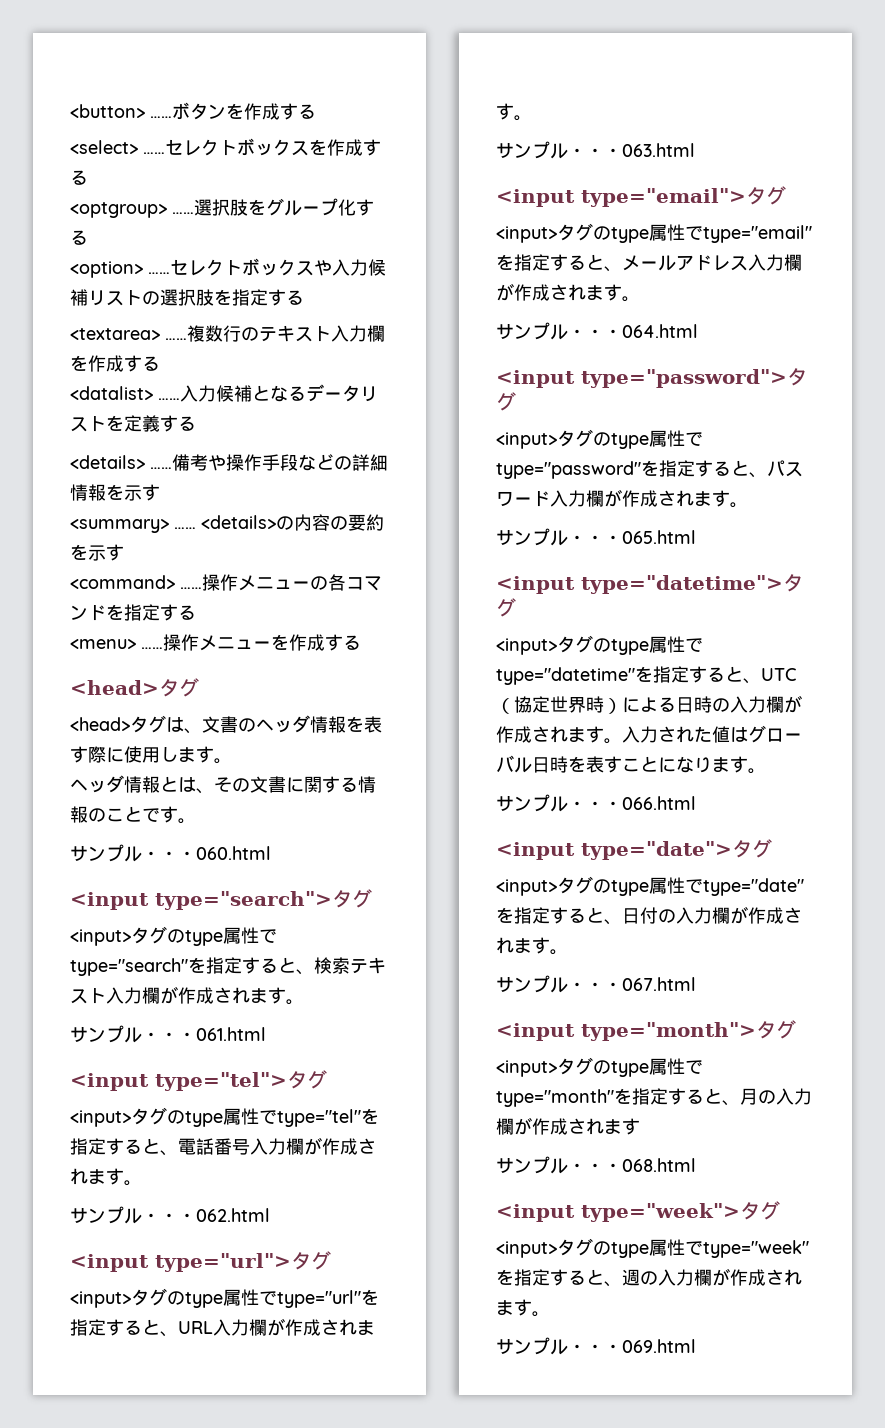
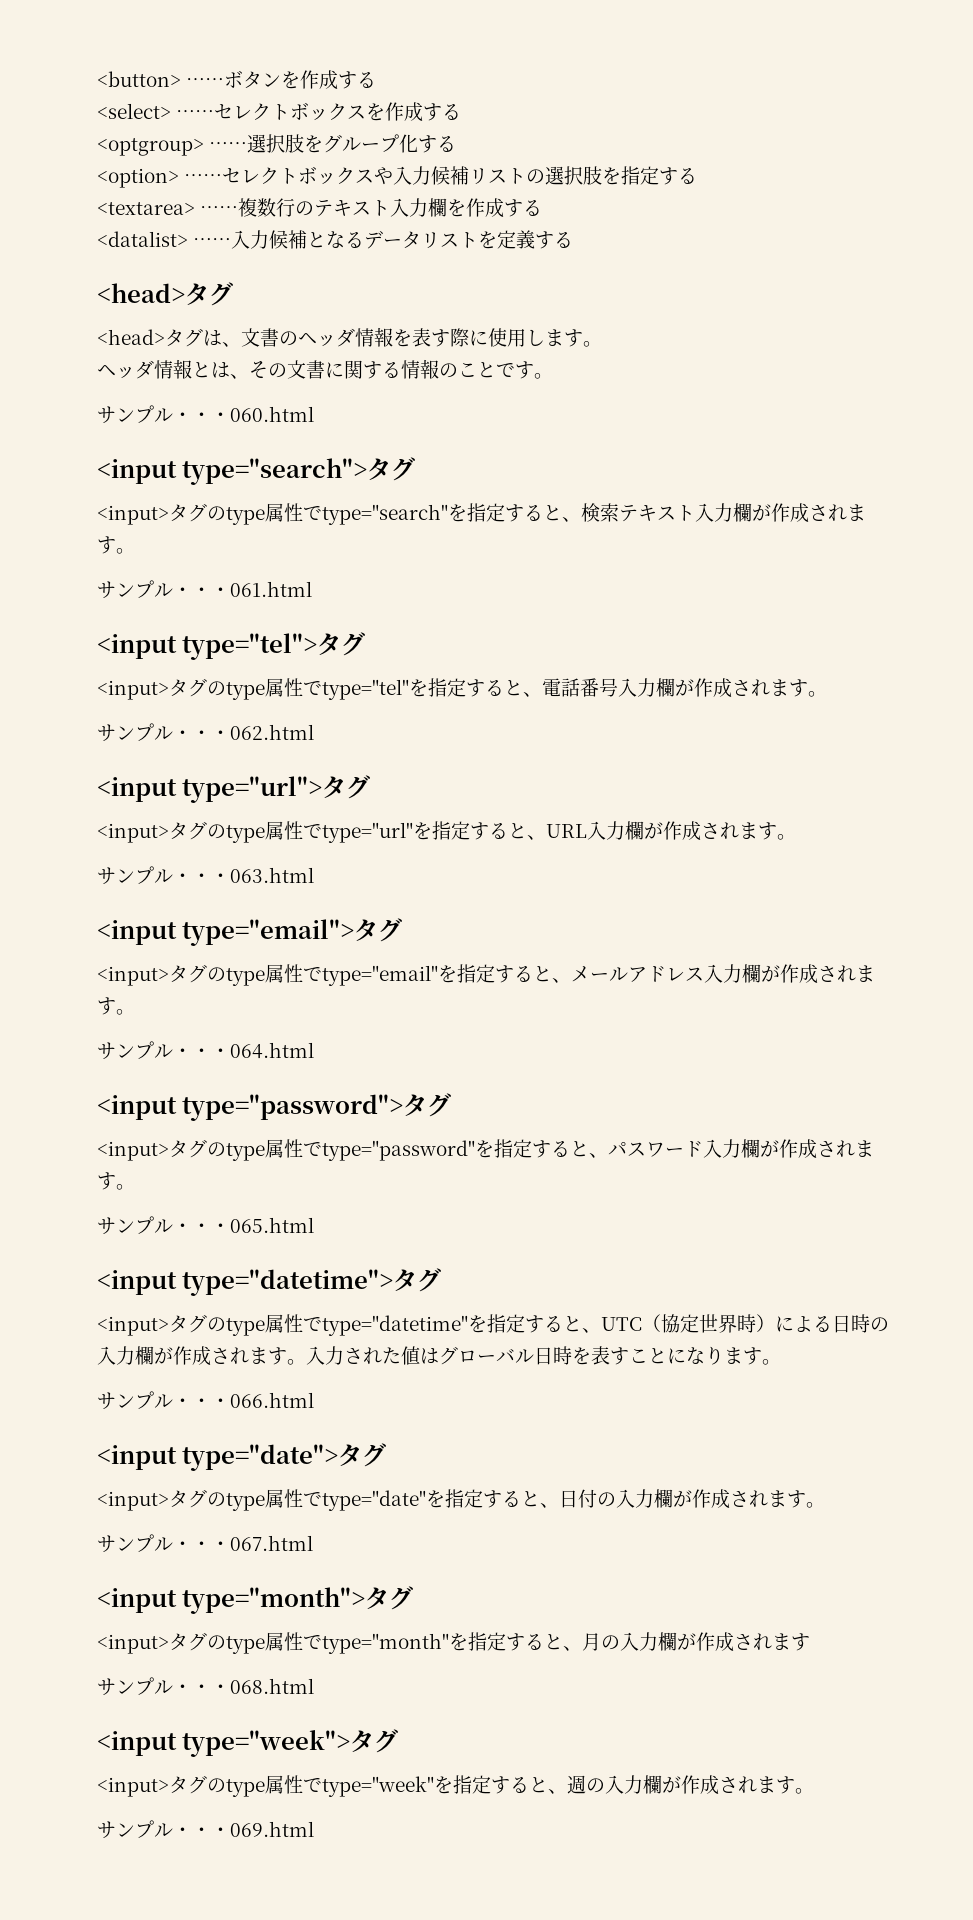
- <details> ……備考や操作手段などの詳細情報を示す
- <summary> …… <details>の内容の要約を示す
- <command> ……操作メニューの各コマンドを指定する
- <menu> ……操作メニューを作成する

